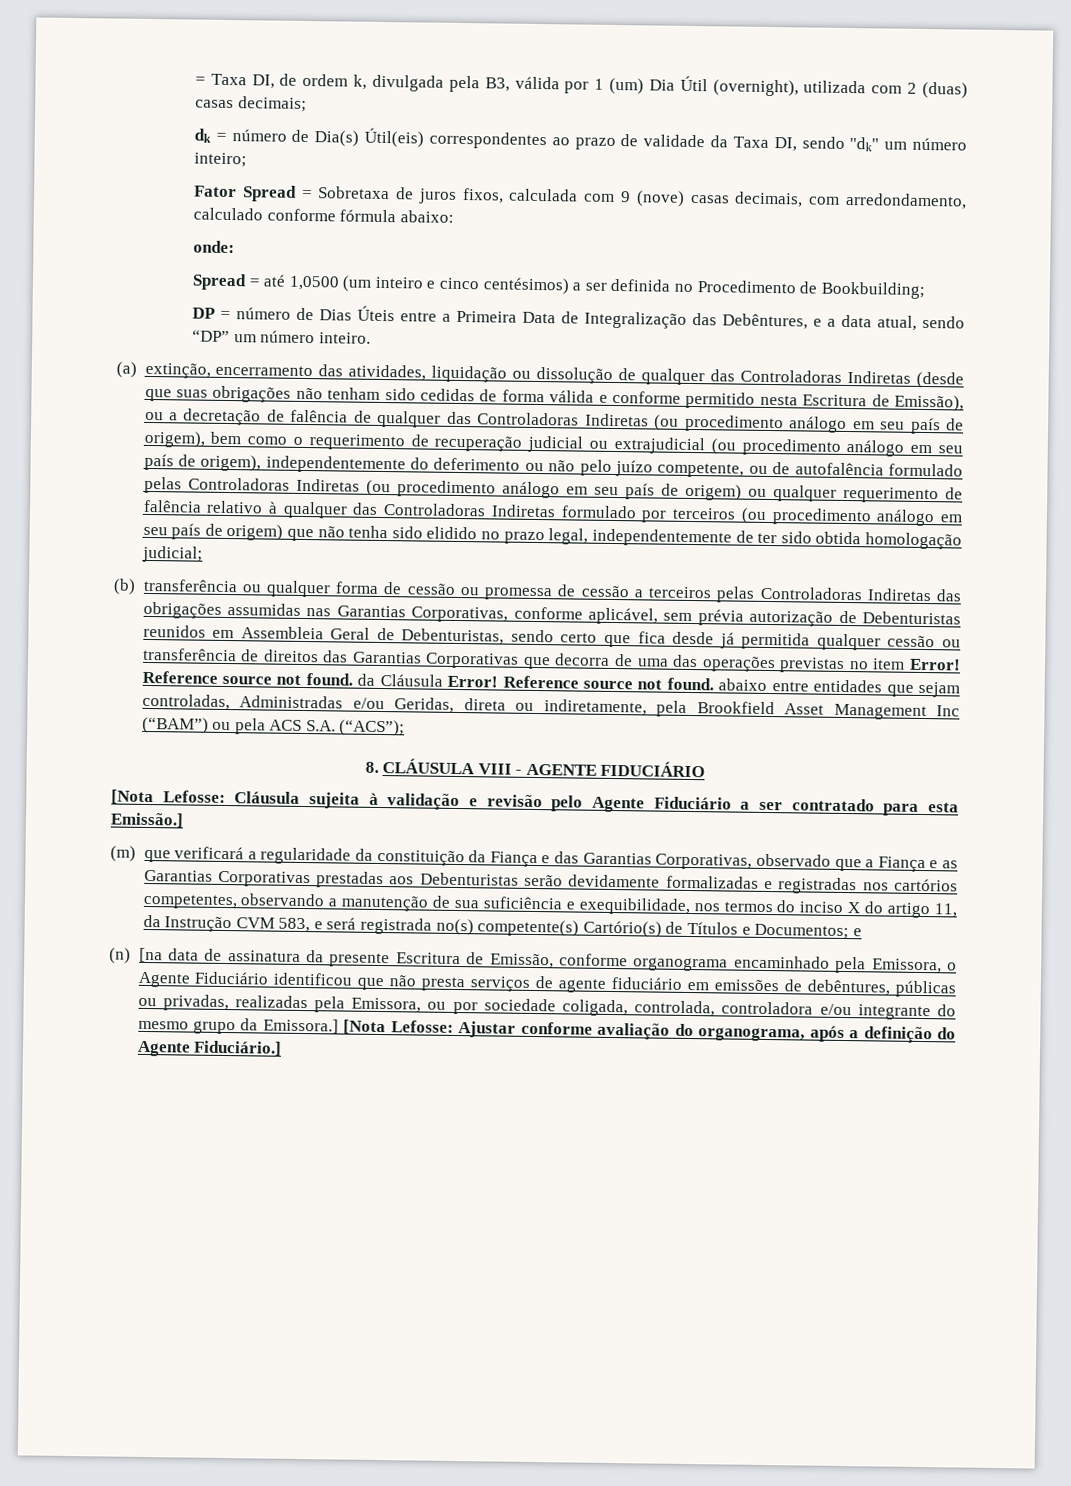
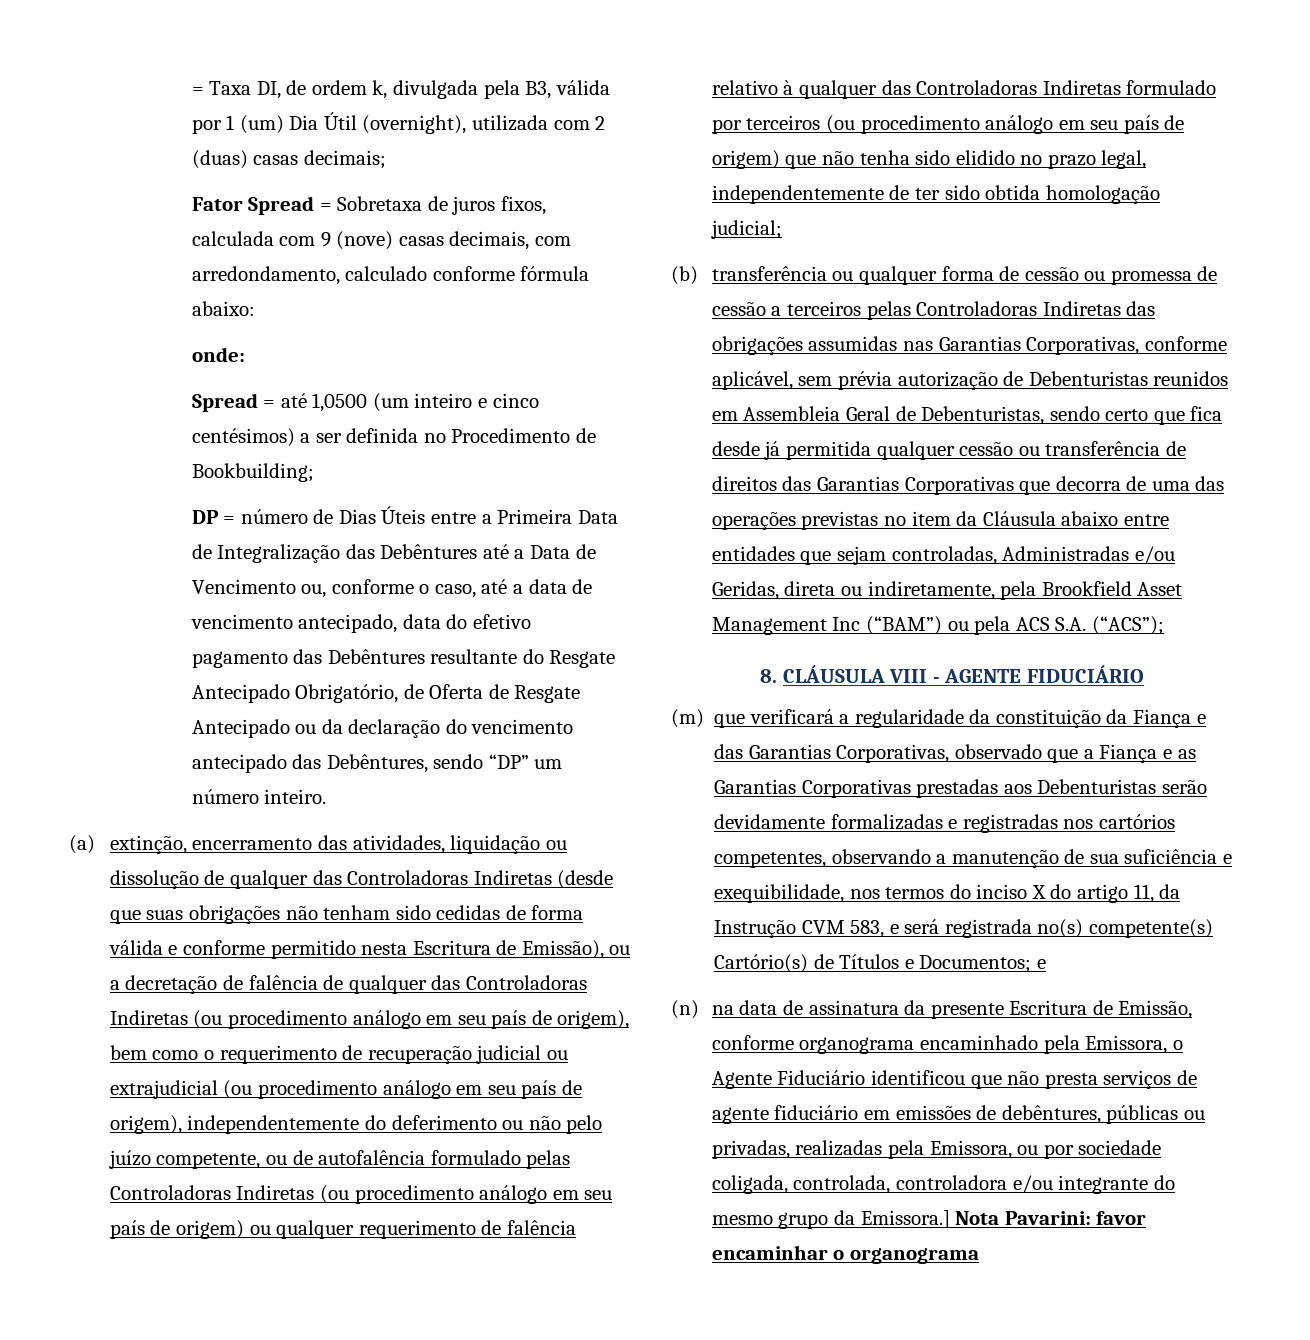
- dk = número de Dia(s) Útil(eis) correspondentes ao prazo de validade da Taxa DI, sendo "dk" um número inteiro;
- DP = número de Dias Úteis entre a Primeira Data de Integralização das Debêntures, e a data atual, sendo “DP” um número inteiro.
+ DP = número de Dias Úteis entre a Primeira Data de Integralização das Debêntures até a Data de Vencimento ou, conforme o caso, até a data de vencimento antecipado, data do efetivo pagamento das Debêntures resultante do Resgate Antecipado Obrigatório, de Oferta de Resgate Antecipado ou da declaração do vencimento antecipado das Debêntures, sendo “DP” um número inteiro.
- (b) transferência ou qualquer forma de cessão ou promessa de cessão a terceiros pelas Controladoras Indiretas das obrigações assumidas nas Garantias Corporativas, conforme aplicável, sem prévia autorização de Debenturistas reunidos em Assembleia Geral de Debenturistas, sendo certo que fica desde já permitida qualquer cessão ou transferência de direitos das Garantias Corporativas que decorra de uma das operações previstas no item Error! Reference source not found. da Cláusula Error! Reference source not found. abaixo entre entidades que sejam controladas, Administradas e/ou Geridas, direta ou indiretamente, pela Brookfield Asset Management Inc (“BAM”) ou pela ACS S.A. (“ACS”);
+ (b) transferência ou qualquer forma de cessão ou promessa de cessão a terceiros pelas Controladoras Indiretas das obrigações assumidas nas Garantias Corporativas, conforme aplicável, sem prévia autorização de Debenturistas reunidos em Assembleia Geral de Debenturistas, sendo certo que fica desde já permitida qualquer cessão ou transferência de direitos das Garantias Corporativas que decorra de uma das operações previstas no item da Cláusula abaixo entre entidades que sejam controladas, Administradas e/ou Geridas, direta ou indiretamente, pela Brookfield Asset Management Inc (“BAM”) ou pela ACS S.A. (“ACS”);
- [Nota Lefosse: Cláusula sujeita à validação e revisão pelo Agente Fiduciário a ser contratado para esta Emissão.]
- (n) [na data de assinatura da presente Escritura de Emissão, conforme organograma encaminhado pela Emissora, o Agente Fiduciário identificou que não presta serviços de agente fiduciário em emissões de debêntures, públicas ou privadas, realizadas pela Emissora, ou por sociedade coligada, controlada, controladora e/ou integrante do mesmo grupo da Emissora.]
+ (n) na data de assinatura da presente Escritura de Emissão, conforme organograma encaminhado pela Emissora, o Agente Fiduciário identificou que não presta serviços de agente fiduciário em emissões de debêntures, públicas ou privadas, realizadas pela Emissora, ou por sociedade coligada, controlada, controladora e/ou integrante do mesmo grupo da Emissora.]
- [Nota Lefosse: Ajustar conforme avaliação do organograma, após a definição do Agente Fiduciário.]
+ Nota Pavarini: favor encaminhar o organograma

